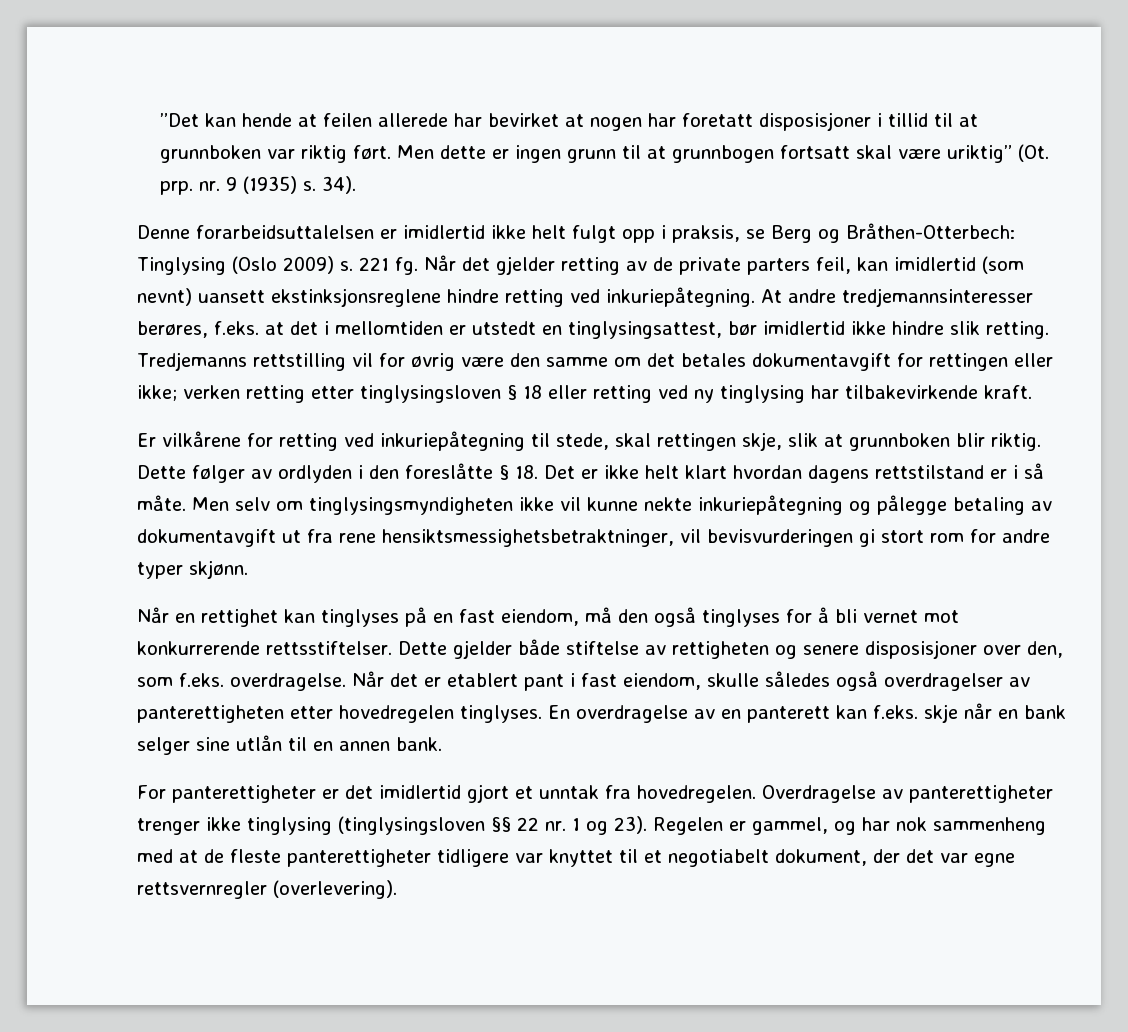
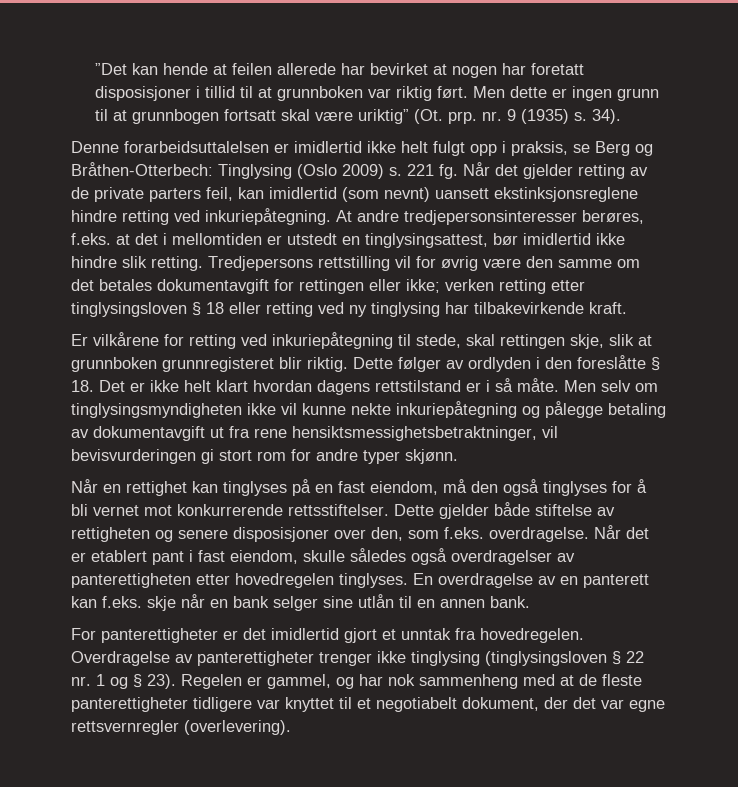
- At andre tredjemannsinteresser berøres, f.eks. at det i mellomtiden er utstedt en tinglysingsattest, bør imidlertid ikke hindre slik retting.
+ At andre tredjepersonsinteresser berøres, f.eks. at det i mellomtiden er utstedt en tinglysingsattest, bør imidlertid ikke hindre slik retting.
- Tredjemanns rettstilling vil for øvrig være den samme om det betales dokumentavgift for rettingen eller ikke; verken retting etter tinglysingsloven § 18 eller retting ved ny tinglysing har tilbakevirkende kraft.
+ Tredjepersons rettstilling vil for øvrig være den samme om det betales dokumentavgift for rettingen eller ikke; verken retting etter tinglysingsloven § 18 eller retting ved ny tinglysing har tilbakevirkende kraft.
- Er vilkårene for retting ved inkuriepåtegning til stede, skal rettingen skje, slik at grunnboken blir riktig.
+ Er vilkårene for retting ved inkuriepåtegning til stede, skal rettingen skje, slik at grunnboken grunnregisteret blir riktig.
- Overdragelse av panterettigheter trenger ikke tinglysing (tinglysingsloven §§ 22 nr. 1 og 23).
+ Overdragelse av panterettigheter trenger ikke tinglysing (tinglysingsloven § 22 nr. 1 og § 23).

